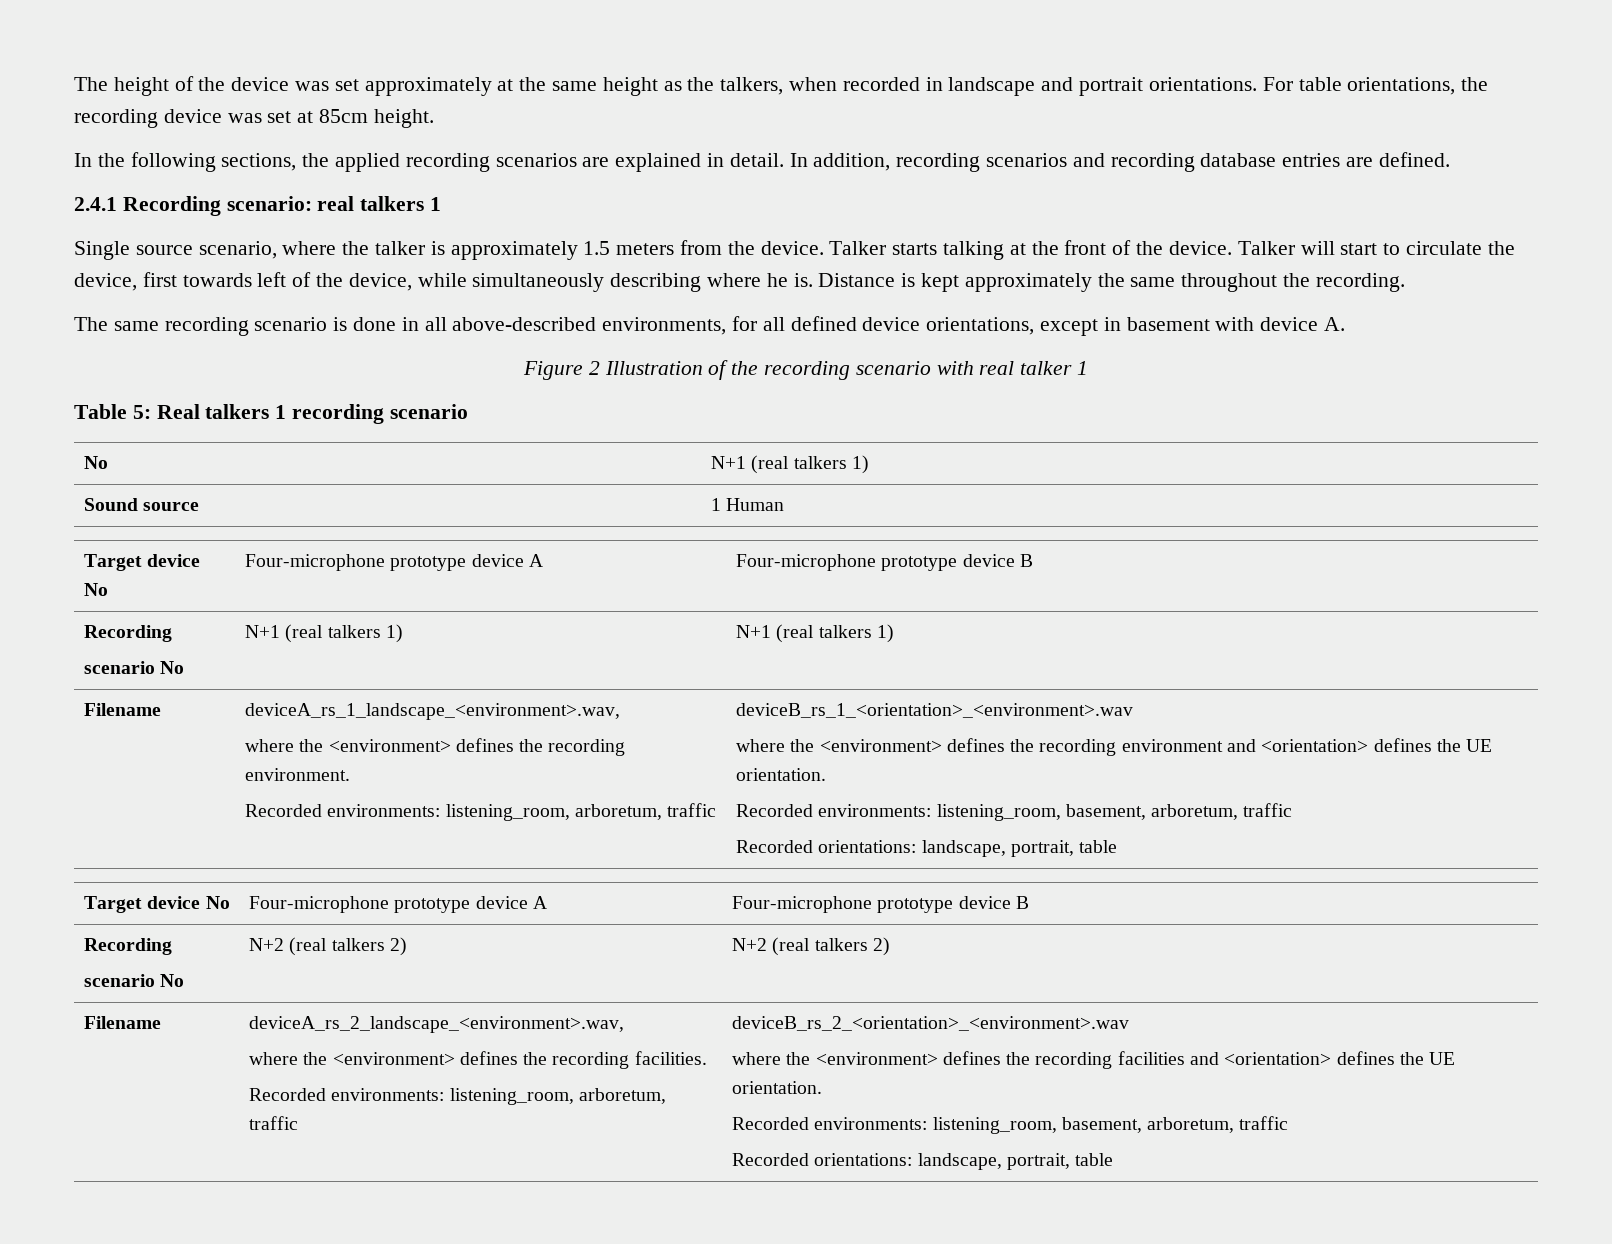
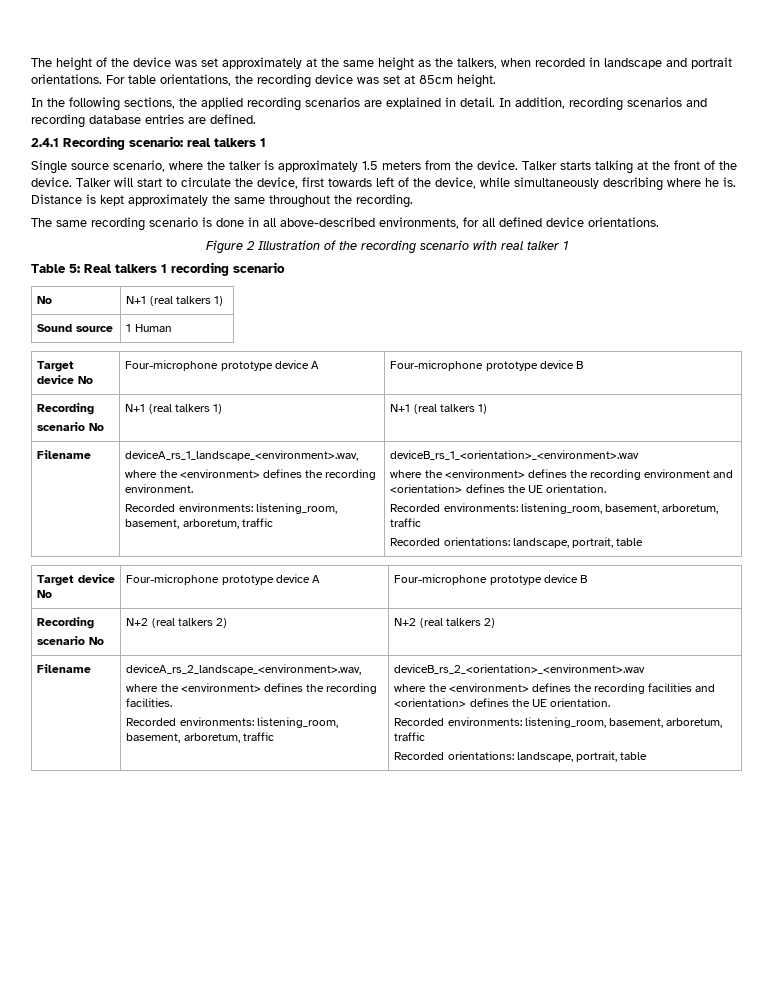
- The same recording scenario is done in all above-described environments, for all defined device orientations, except in basement with device A.
+ The same recording scenario is done in all above-described environments, for all defined device orientations.
  Filename | deviceA_rs_1_landscape_<environment>.wav,
  where the <environment> defines the recording environment.
- Recorded environments: listening_room, arboretum, traffic | deviceB_rs_1_<orientation>_<environment>.wav
+ Recorded environments: listening_room, basement, arboretum, traffic | deviceB_rs_1_<orientation>_<environment>.wav
  Filename | deviceA_rs_2_landscape_<environment>.wav,
  where the <environment> defines the recording facilities.
- Recorded environments: listening_room, arboretum, traffic | deviceB_rs_2_<orientation>_<environment>.wav
+ Recorded environments: listening_room, basement, arboretum, traffic | deviceB_rs_2_<orientation>_<environment>.wav

